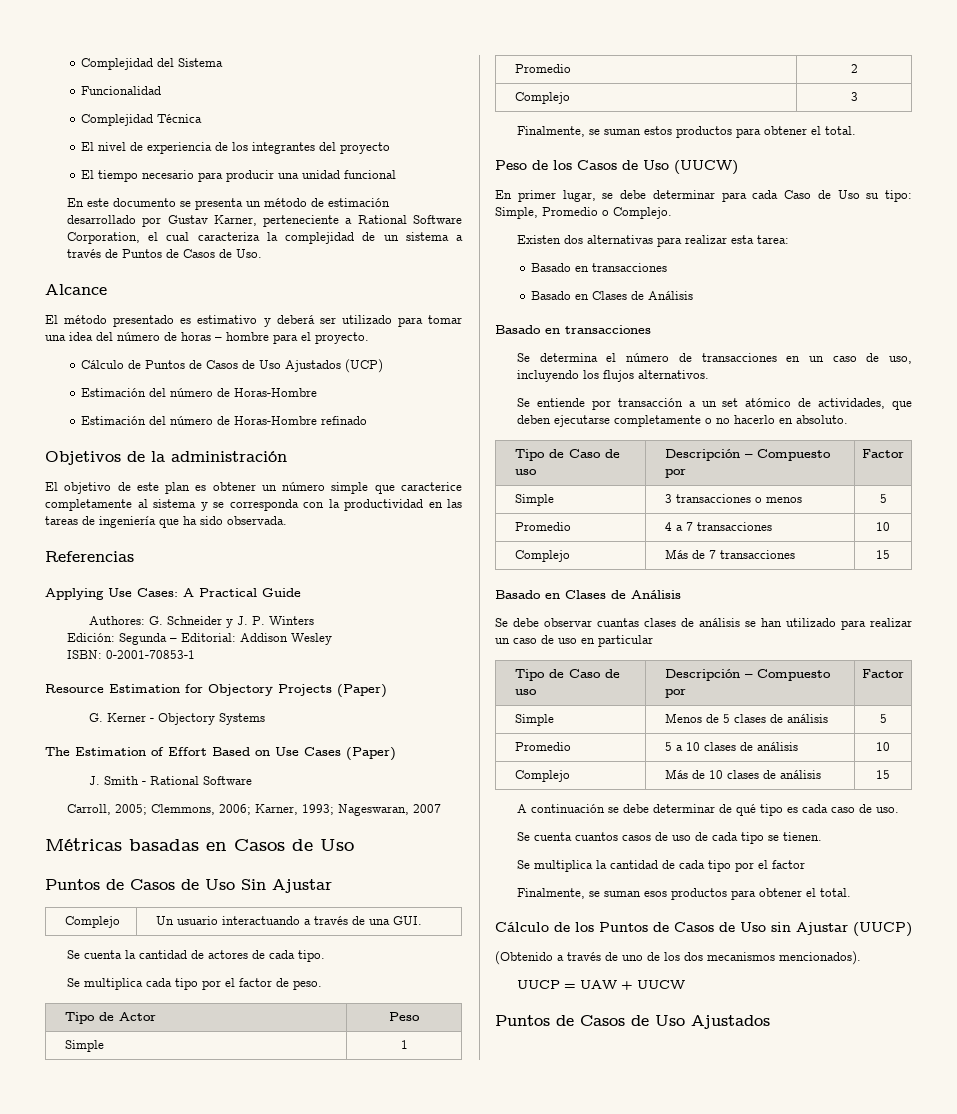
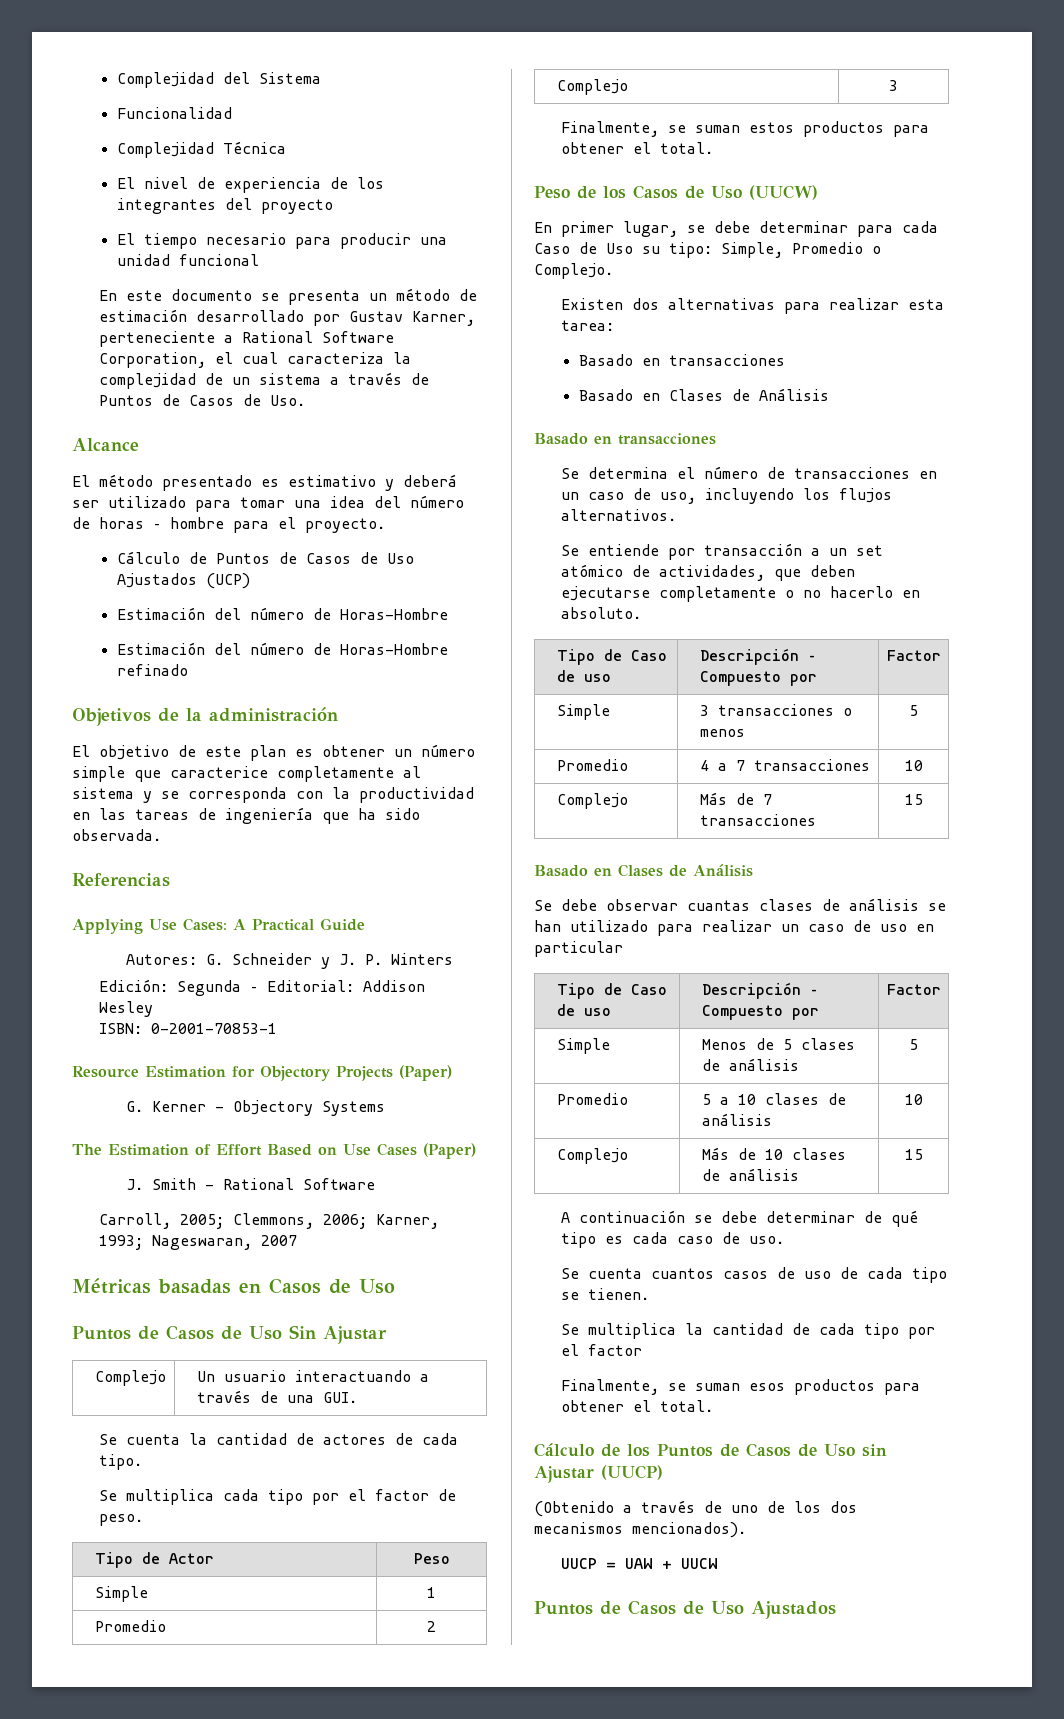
- Authores: G. Schneider y J. P. Winters
+ Autores: G. Schneider y J. P. Winters

